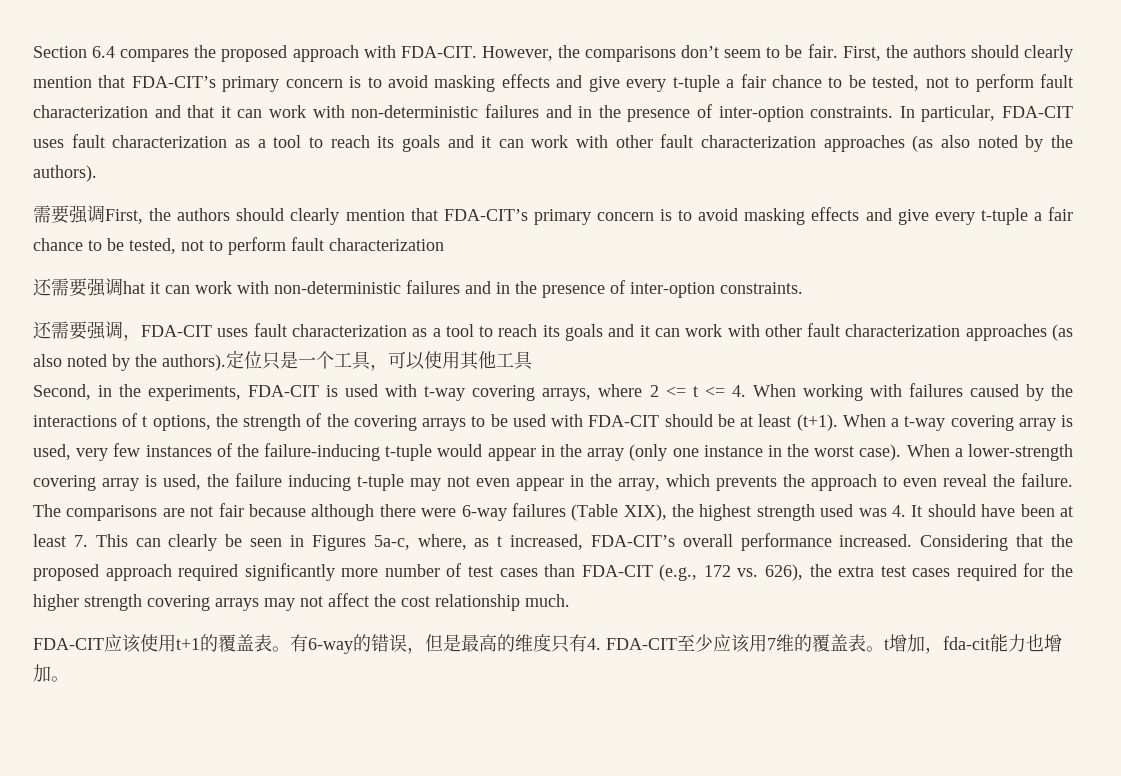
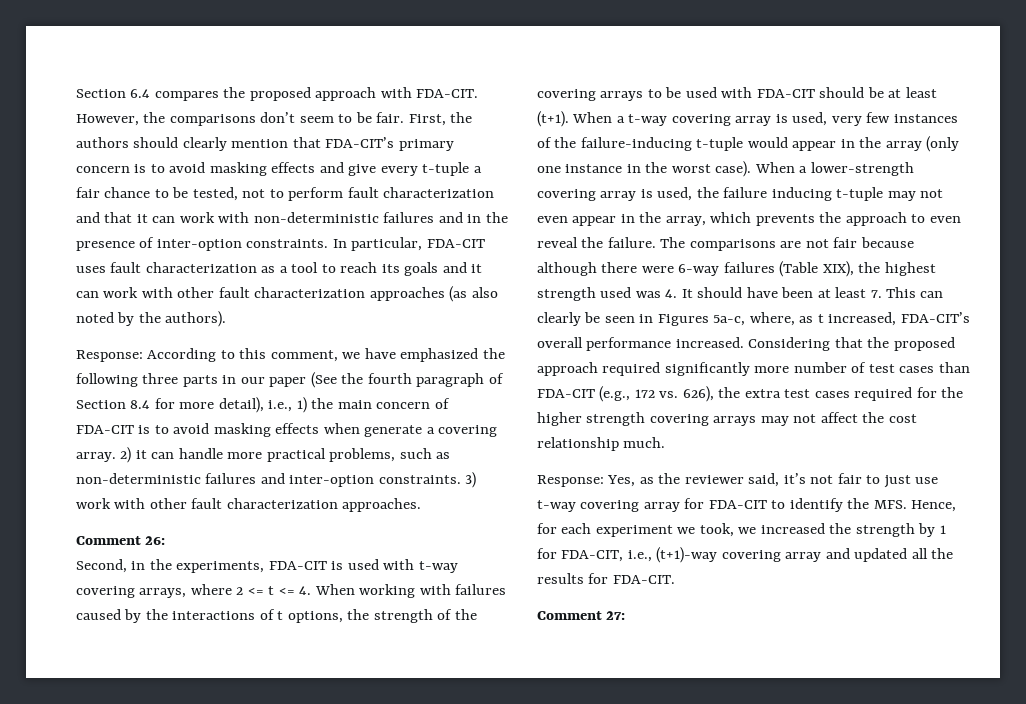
- 需要强调First, the authors should clearly mention that FDA-CIT’s primary concern is to avoid masking effects and give every t-tuple a fair chance to be tested, not to perform fault characterization
- 还需要强调hat it can work with non-deterministic failures and in the presence of inter-option constraints.
- 还需要强调，FDA-CIT uses fault characterization as a tool to reach its goals and it can work with other fault characterization approaches (as also noted by the authors).定位只是一个工具，可以使用其他工具
+ Response: According to this comment, we have emphasized the following three parts in our paper (See the fourth paragraph of Section 8.4 for more detail), i.e., 1) the main concern of FDA-CIT is to avoid masking effects when generate a covering array. 2) it can handle more practical problems, such as non-deterministic failures and inter-option constraints. 3) work with other fault characterization approaches.
+ Comment 26:
- FDA-CIT应该使用t+1的覆盖表。有6-way的错误，但是最高的维度只有4. FDA-CIT至少应该用7维的覆盖表。t增加，fda-cit能力也增加。
+ Response: Yes, as the reviewer said, it’s not fair to just use t-way covering array for FDA-CIT to identify the MFS. Hence, for each experiment we took, we increased the strength by 1 for FDA-CIT, i.e., (t+1)-way covering array and updated all the results for FDA-CIT.
+ Comment 27:

